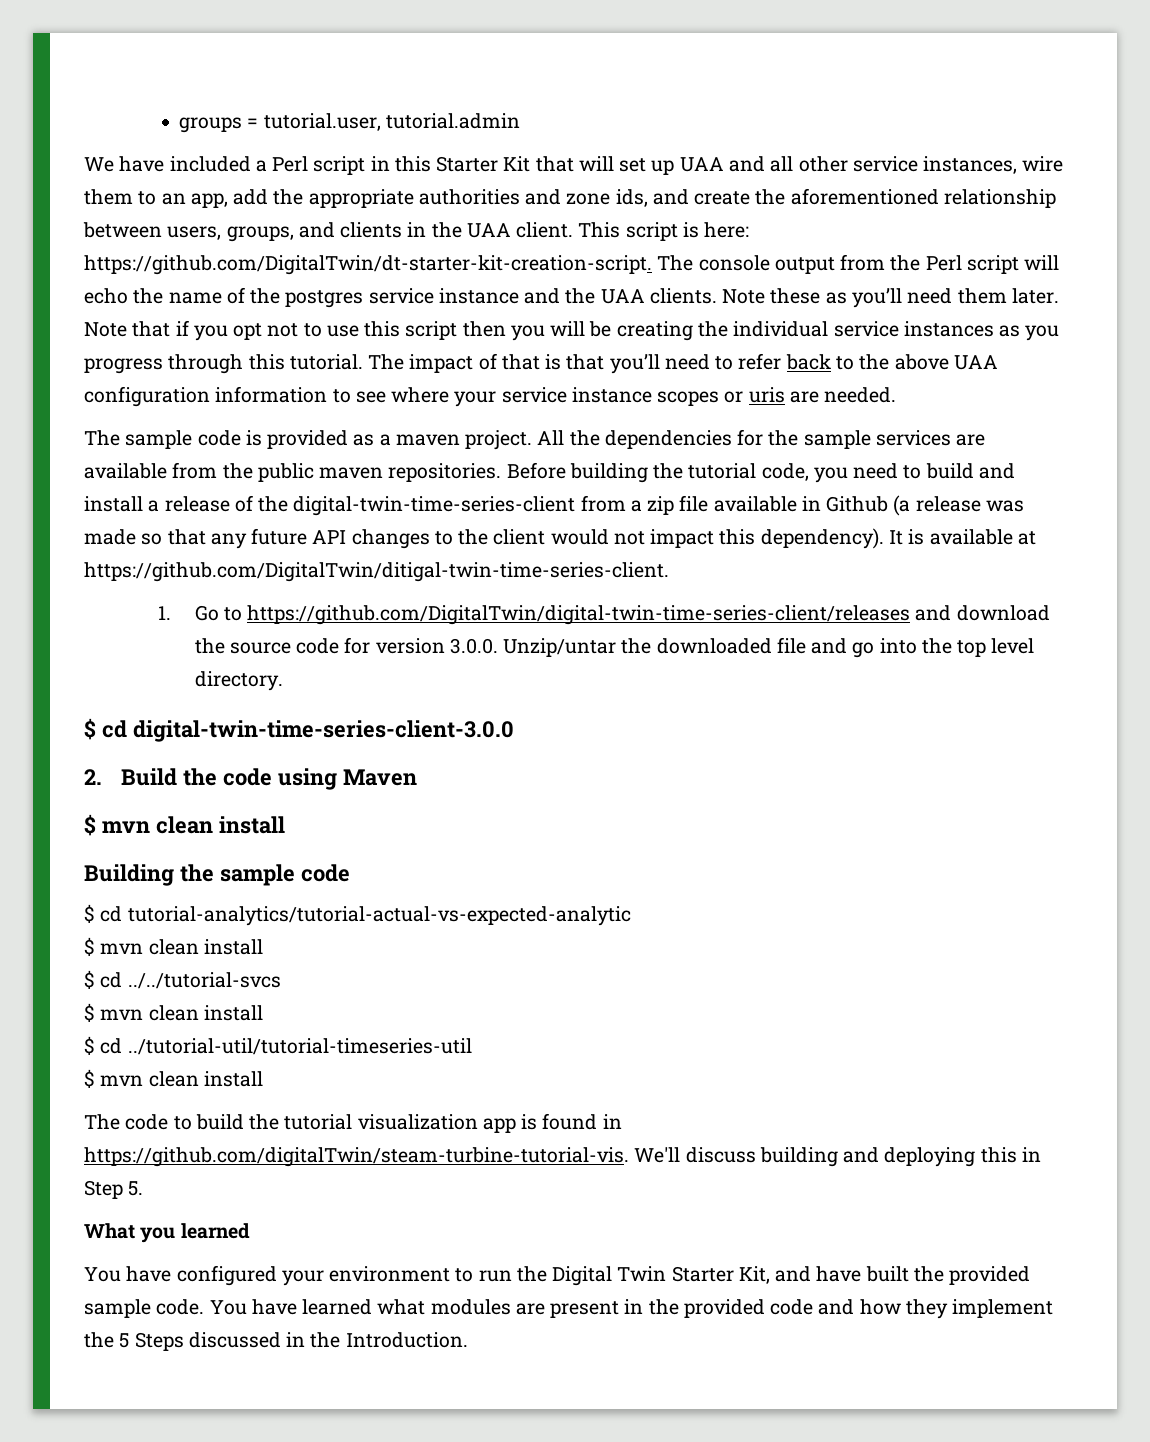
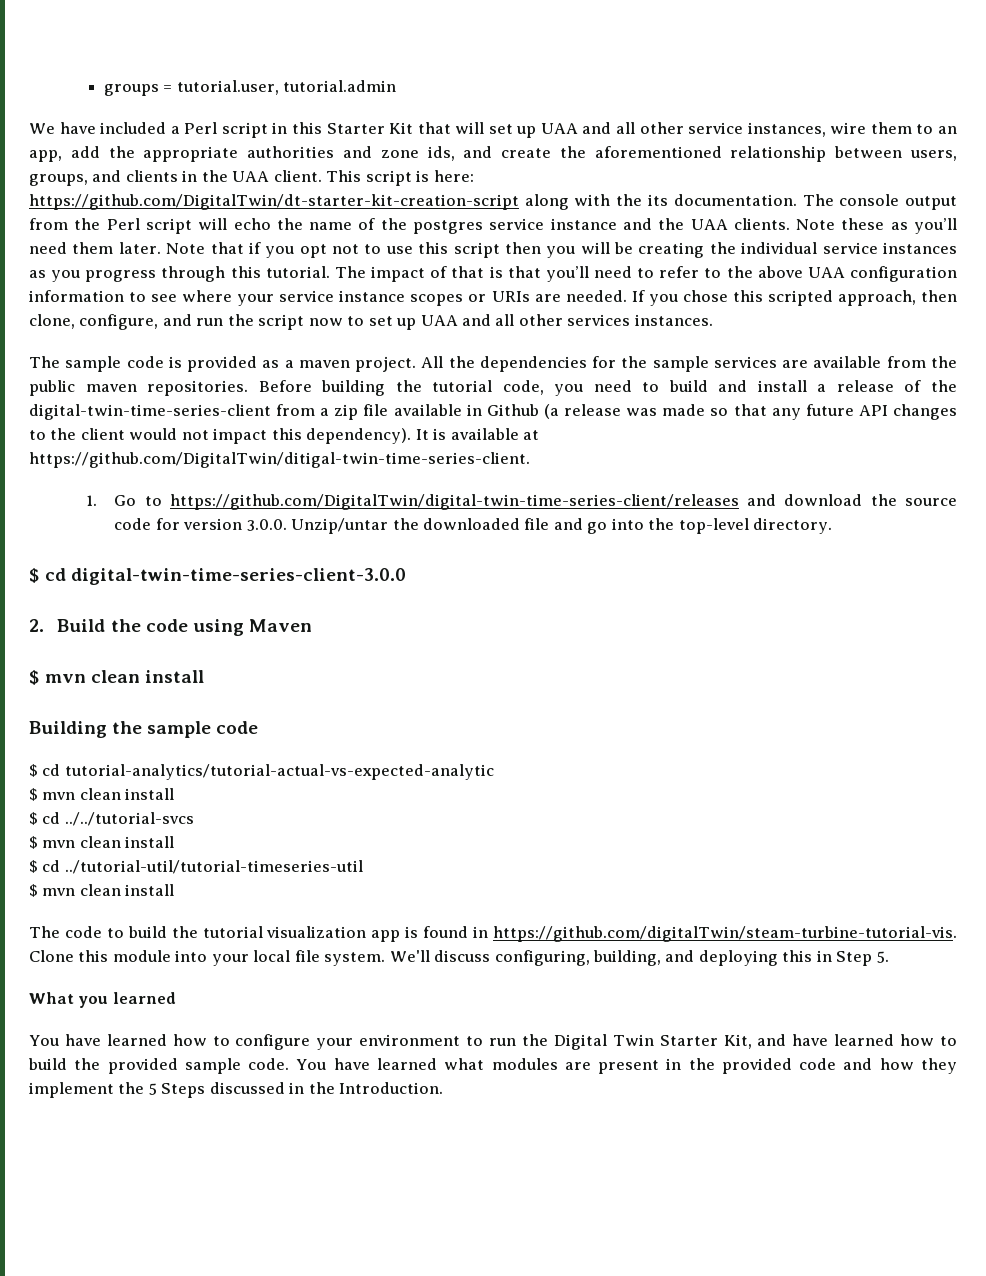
- This script is here: https://github.com/DigitalTwin/dt-starter-kit-creation-script. The console output from the Perl script will echo the name of the postgres service instance and the UAA clients.
+ This script is here: https://github.com/DigitalTwin/dt-starter-kit-creation-script along with the its documentation. The console output from the Perl script will echo the name of the postgres service instance and the UAA clients.
- The impact of that is that you’ll need to refer back to the above UAA configuration information to see where your service instance scopes or uris are needed.
+ The impact of that is that you’ll need to refer to the above UAA configuration information to see where your service instance scopes or URIs are needed. If you chose this scripted approach, then clone, configure, and run the script now to set up UAA and all other services instances.
- 1. Go to https://github.com/DigitalTwin/digital-twin-time-series-client/releases and download the source code for version 3.0.0. Unzip/untar the downloaded file and go into the top level directory.
+ 1. Go to https://github.com/DigitalTwin/digital-twin-time-series-client/releases and download the source code for version 3.0.0. Unzip/untar the downloaded file and go into the top-level directory.
- The code to build the tutorial visualization app is found in https://github.com/digitalTwin/steam-turbine-tutorial-vis. We'll discuss building and deploying this in Step 5.
+ The code to build the tutorial visualization app is found in https://github.com/digitalTwin/steam-turbine-tutorial-vis. Clone this module into your local file system. We'll discuss configuring, building, and deploying this in Step 5.
- You have configured your environment to run the Digital Twin Starter Kit, and have built the provided sample code.
+ You have learned how to configure your environment to run the Digital Twin Starter Kit, and have learned how to build the provided sample code.

